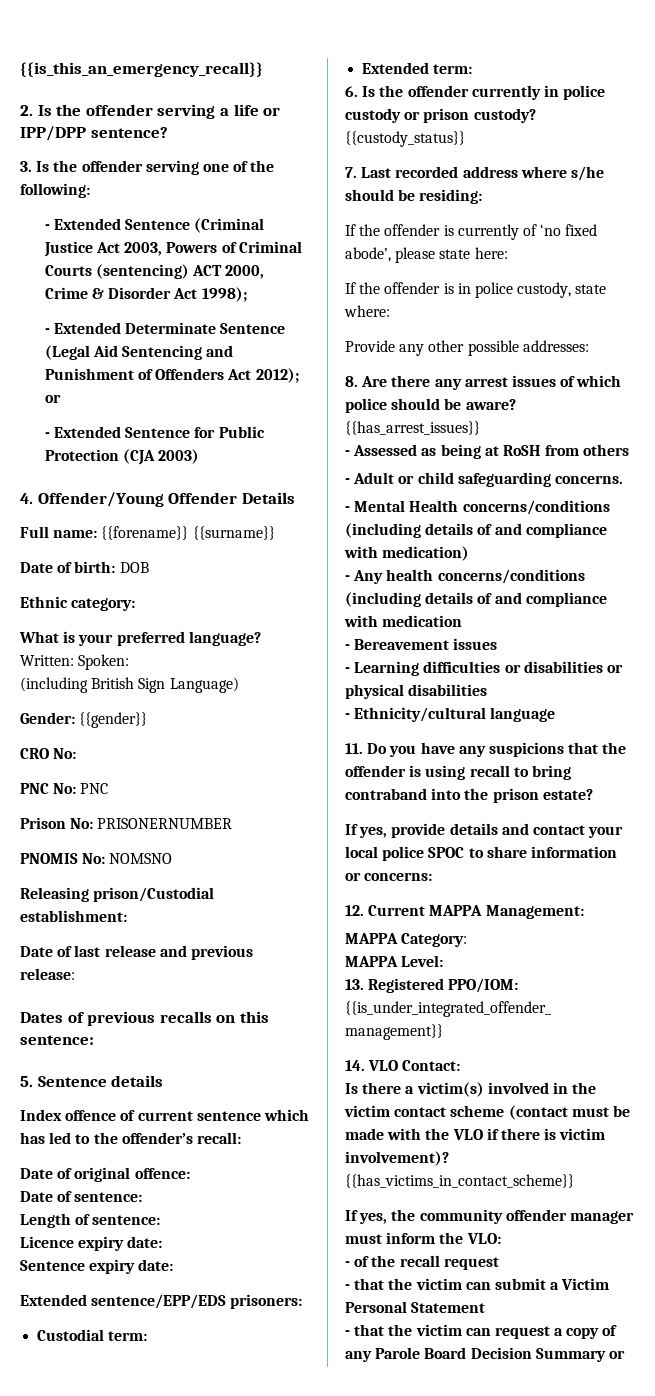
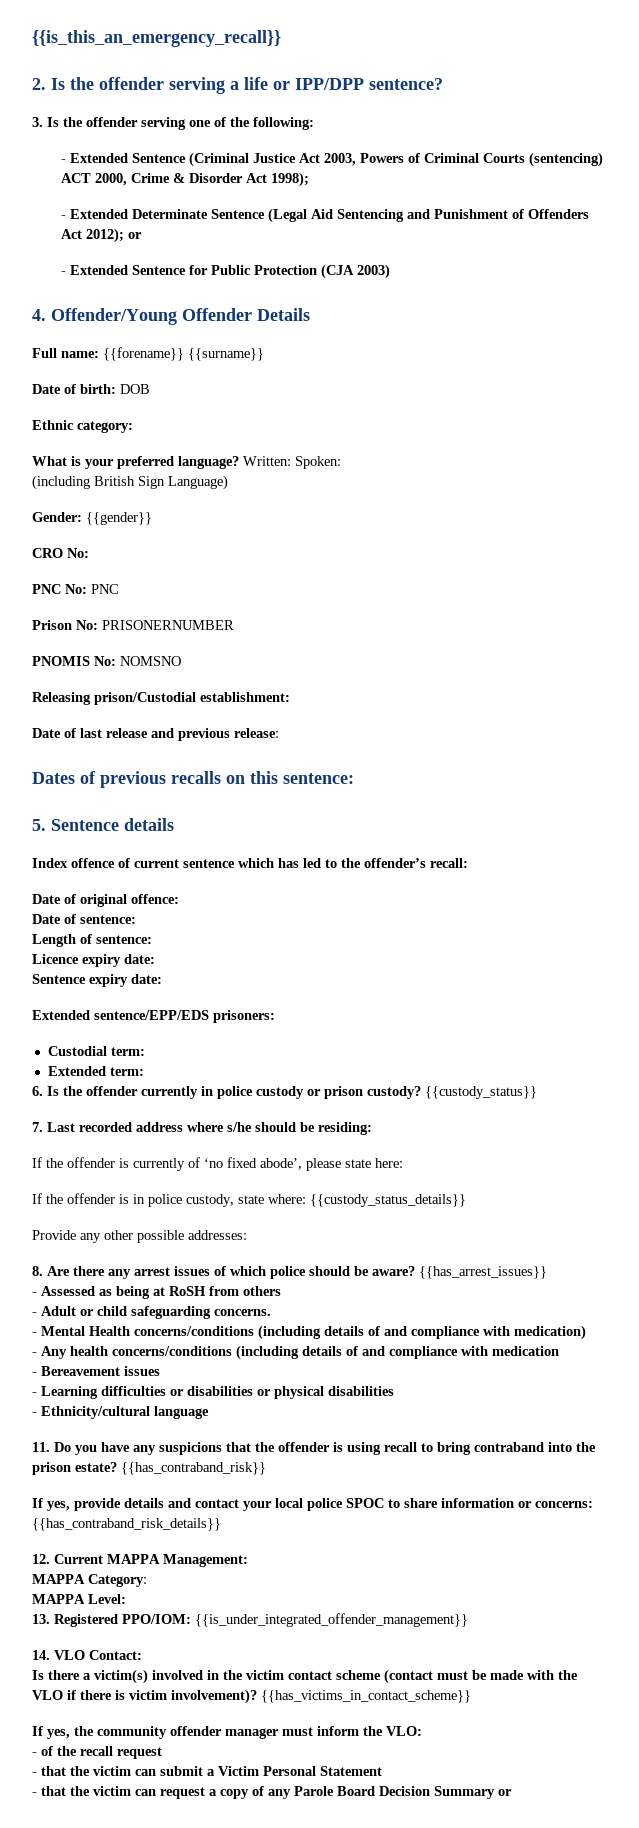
- If the offender is in police custody, state where:
+ If the offender is in police custody, state where: {{custody_status_details}}
+ {{has_contraband_risk}}
- If yes, provide details and contact your local police SPOC to share information or concerns:
+ If yes, provide details and contact your local police SPOC to share information or concerns: {{has_contraband_risk_details}}

